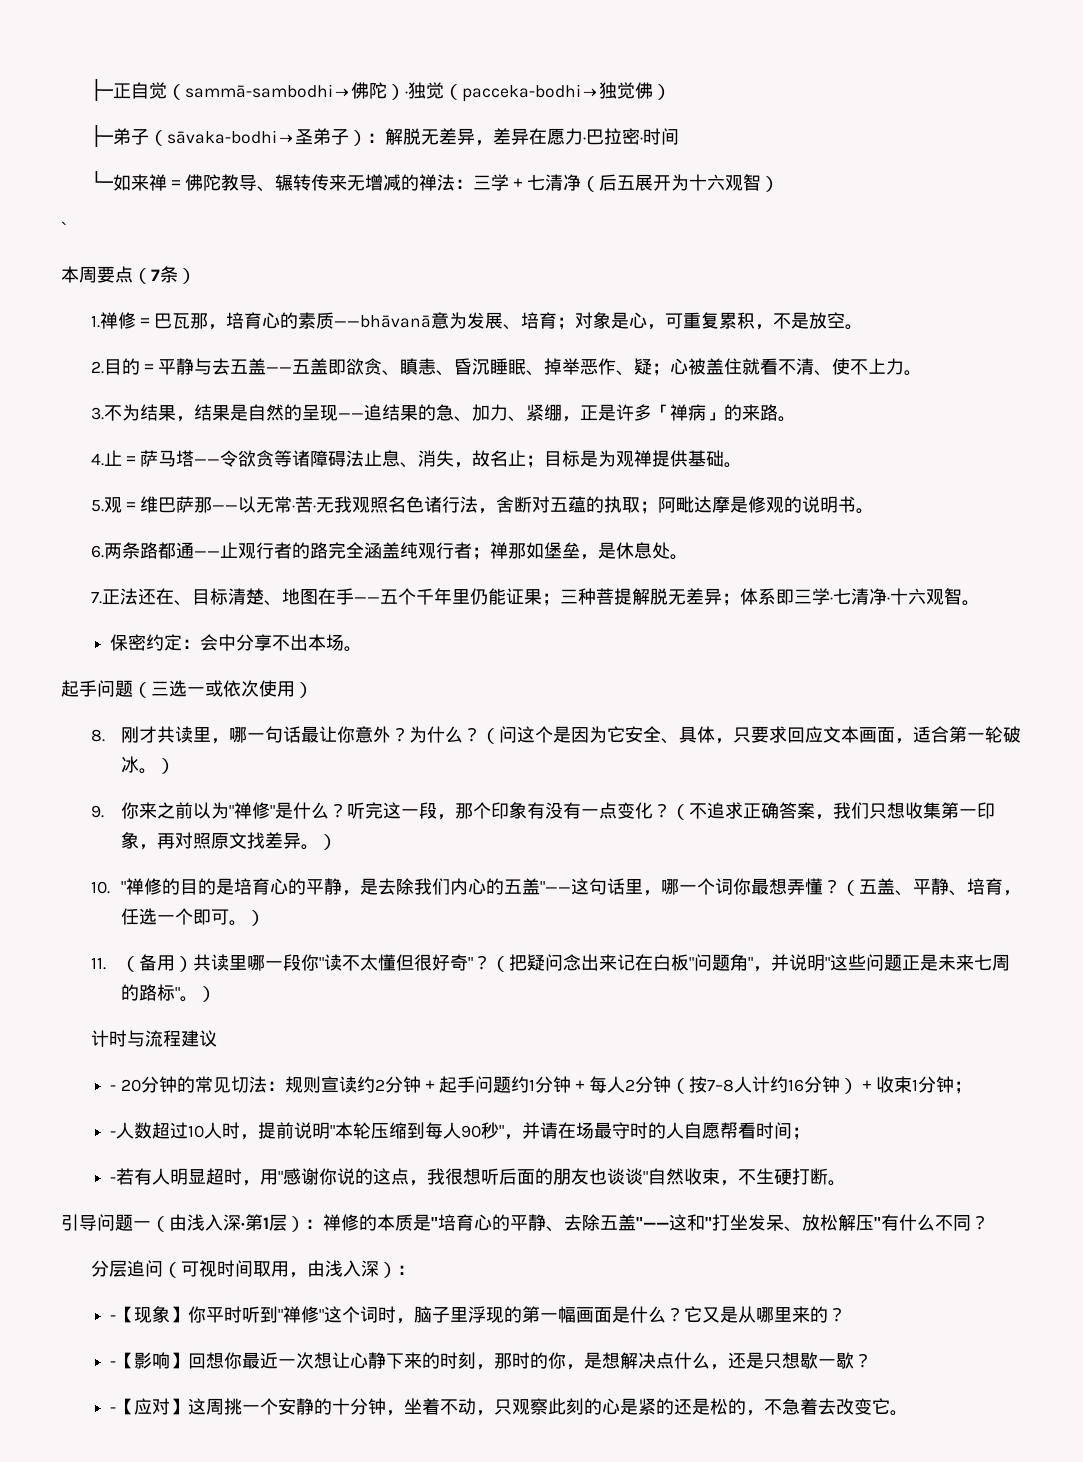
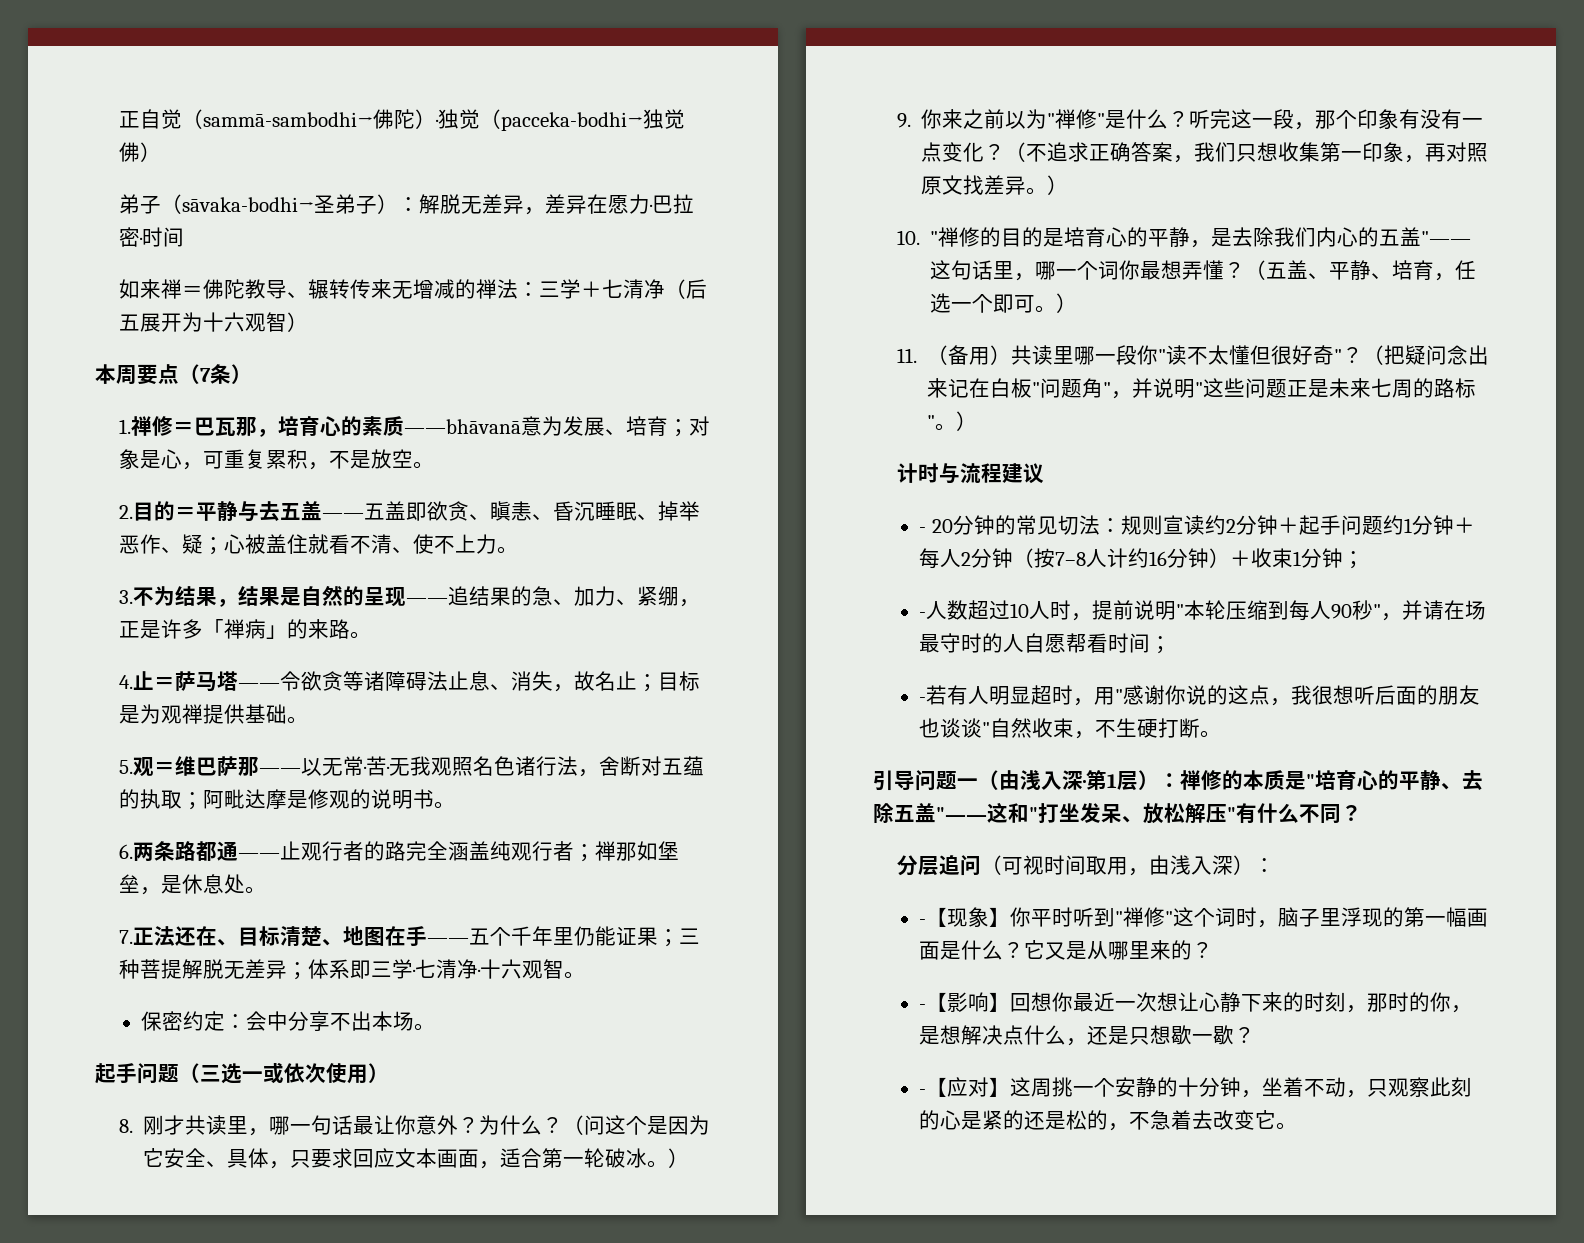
- ├─正自觉（sammā-sambodhi→佛陀）·独觉（pacceka-bodhi→独觉佛）
+ 正自觉（sammā-sambodhi→佛陀）·独觉（pacceka-bodhi→独觉佛）
- ├─弟子（sāvaka-bodhi→圣弟子）：解脱无差异，差异在愿力·巴拉密·时间
+ 弟子（sāvaka-bodhi→圣弟子）：解脱无差异，差异在愿力·巴拉密·时间
- └─如来禅＝佛陀教导、辗转传来无增减的禅法：三学＋七清净（后五展开为十六观智）
+ 如来禅＝佛陀教导、辗转传来无增减的禅法：三学＋七清净（后五展开为十六观智）
- `

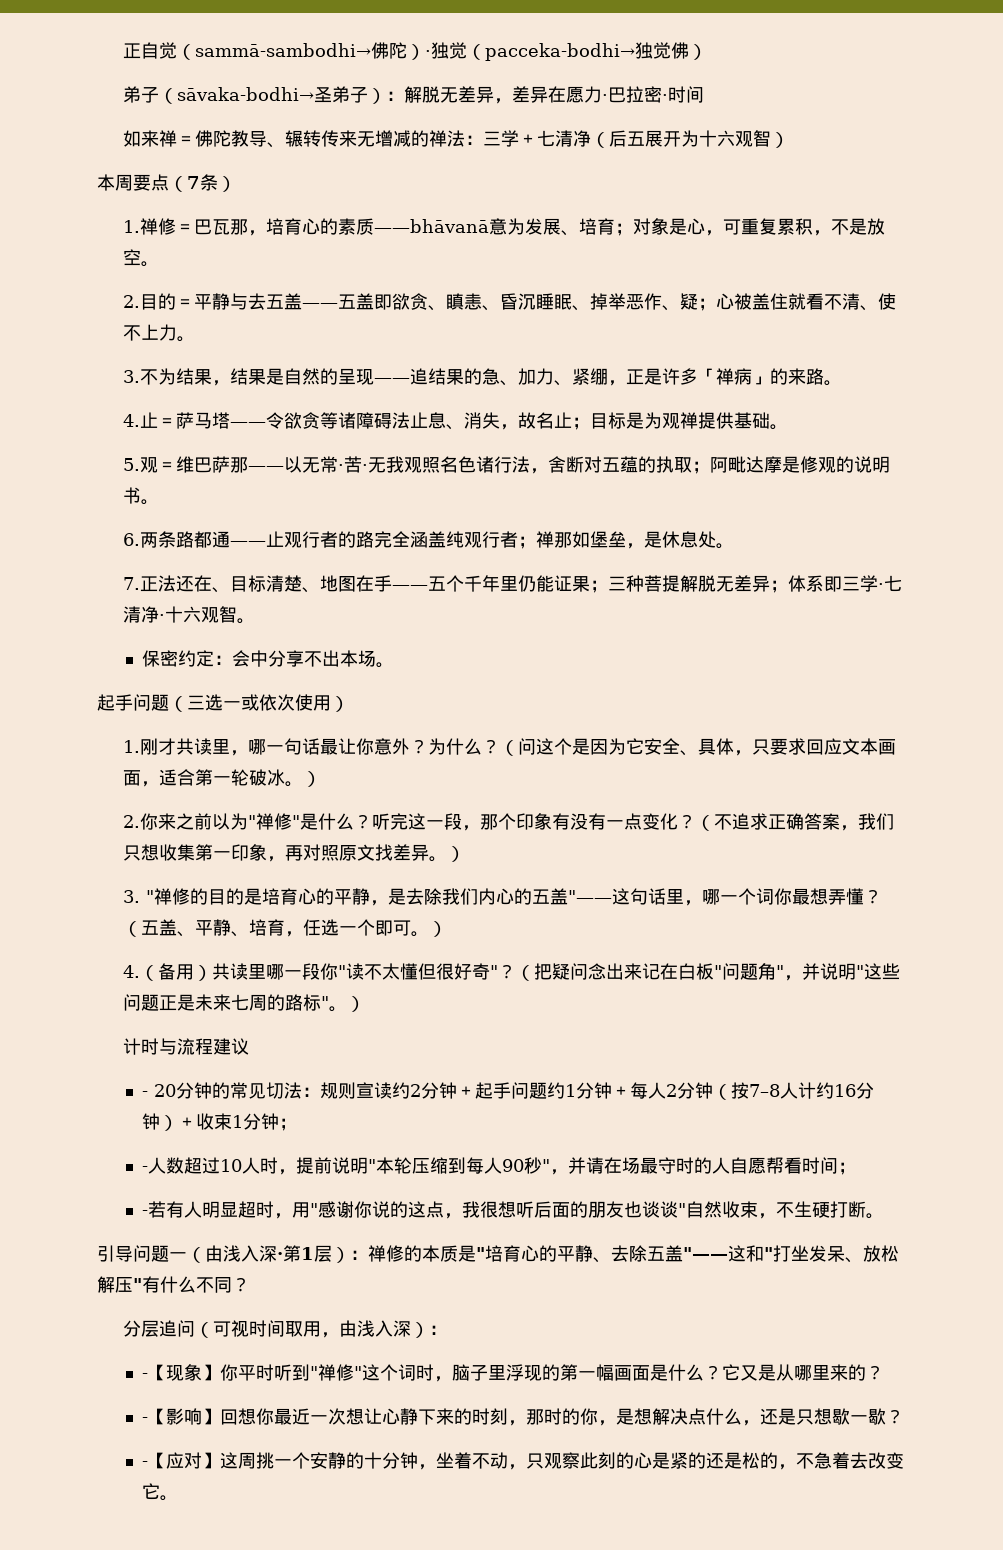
- 8.刚才共读里，哪一句话最让你意外？
+ 1.刚才共读里，哪一句话最让你意外？
- 9.你来之前以为"禅修"是什么？
+ 2.你来之前以为"禅修"是什么？
- 10. "禅修的目的是培育心的平静，是去除我们内心的五盖"——这句话里，哪一个词你最想弄懂？
+ 3. "禅修的目的是培育心的平静，是去除我们内心的五盖"——这句话里，哪一个词你最想弄懂？
- 11.（备用）共读里哪一段你"读不太懂但很好奇"？
+ 4.（备用）共读里哪一段你"读不太懂但很好奇"？

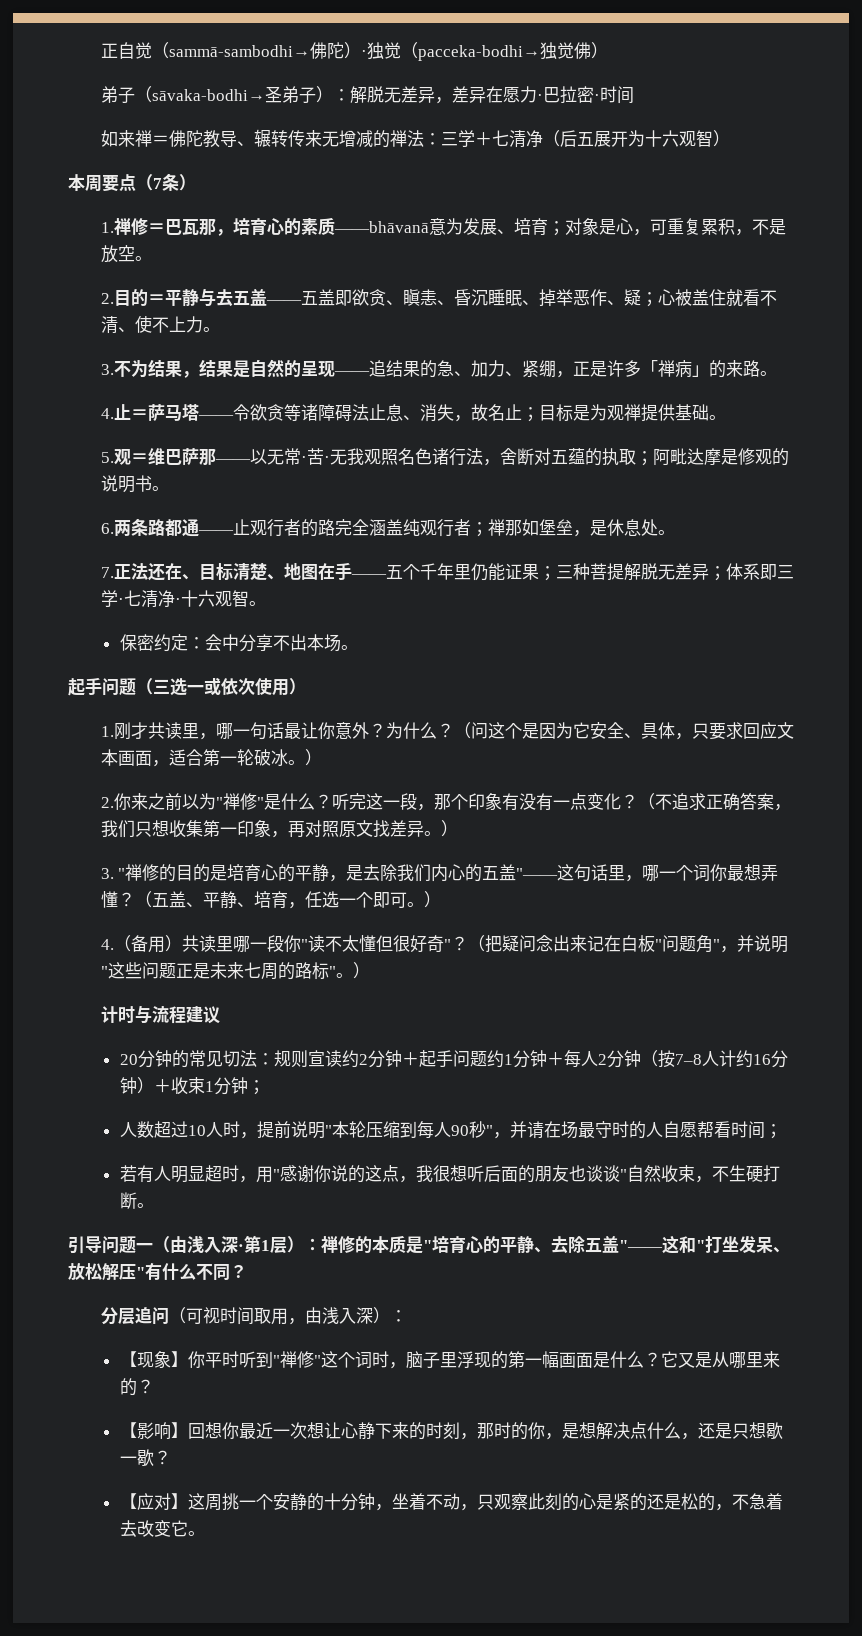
- - 20分钟的常见切法：规则宣读约2分钟＋起手问题约1分钟＋每人2分钟（按7–8人计约16分钟）＋收束1分钟；
+ 20分钟的常见切法：规则宣读约2分钟＋起手问题约1分钟＋每人2分钟（按7–8人计约16分钟）＋收束1分钟；
- -人数超过10人时，提前说明"本轮压缩到每人90秒"，并请在场最守时的人自愿帮看时间；
+ 人数超过10人时，提前说明"本轮压缩到每人90秒"，并请在场最守时的人自愿帮看时间；
- -若有人明显超时，用"感谢你说的这点，我很想听后面的朋友也谈谈"自然收束，不生硬打断。
+ 若有人明显超时，用"感谢你说的这点，我很想听后面的朋友也谈谈"自然收束，不生硬打断。
- -【现象】你平时听到"禅修"这个词时，脑子里浮现的第一幅画面是什么？
+ 【现象】你平时听到"禅修"这个词时，脑子里浮现的第一幅画面是什么？
- -【影响】回想你最近一次想让心静下来的时刻，那时的你，是想解决点什么，还是只想歇一歇？
+ 【影响】回想你最近一次想让心静下来的时刻，那时的你，是想解决点什么，还是只想歇一歇？
- -【应对】这周挑一个安静的十分钟，坐着不动，只观察此刻的心是紧的还是松的，不急着去改变它。
+ 【应对】这周挑一个安静的十分钟，坐着不动，只观察此刻的心是紧的还是松的，不急着去改变它。

